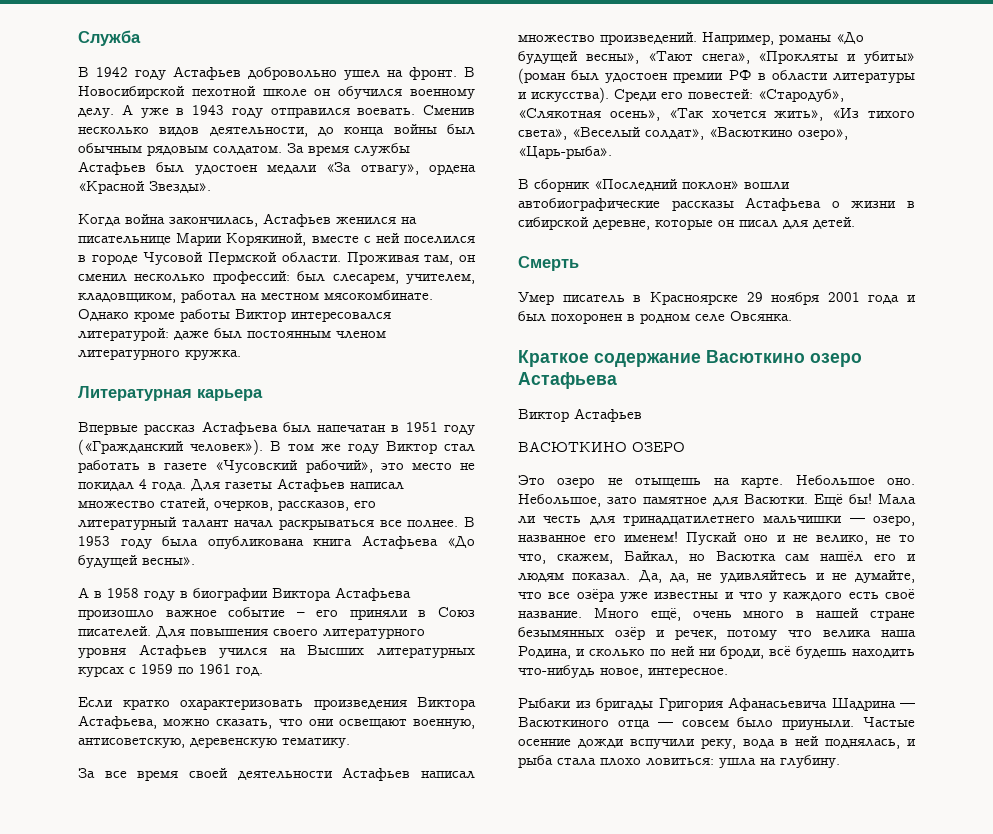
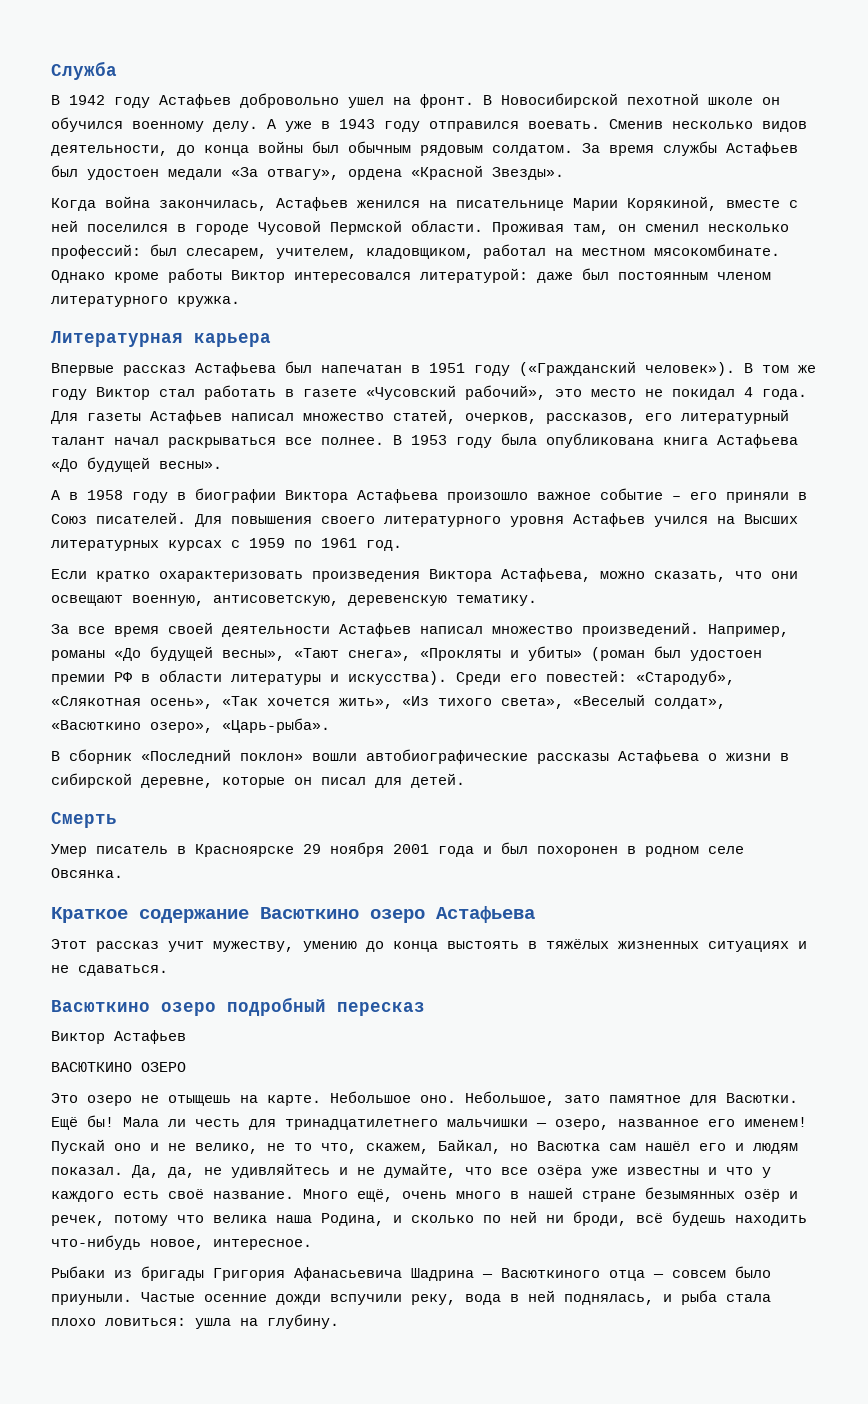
+ Этот рассказ учит мужеству, умению до конца выстоять в тяжёлых жизненных ситуациях и не сдаваться.
+ Васюткино озеро подробный пересказ

